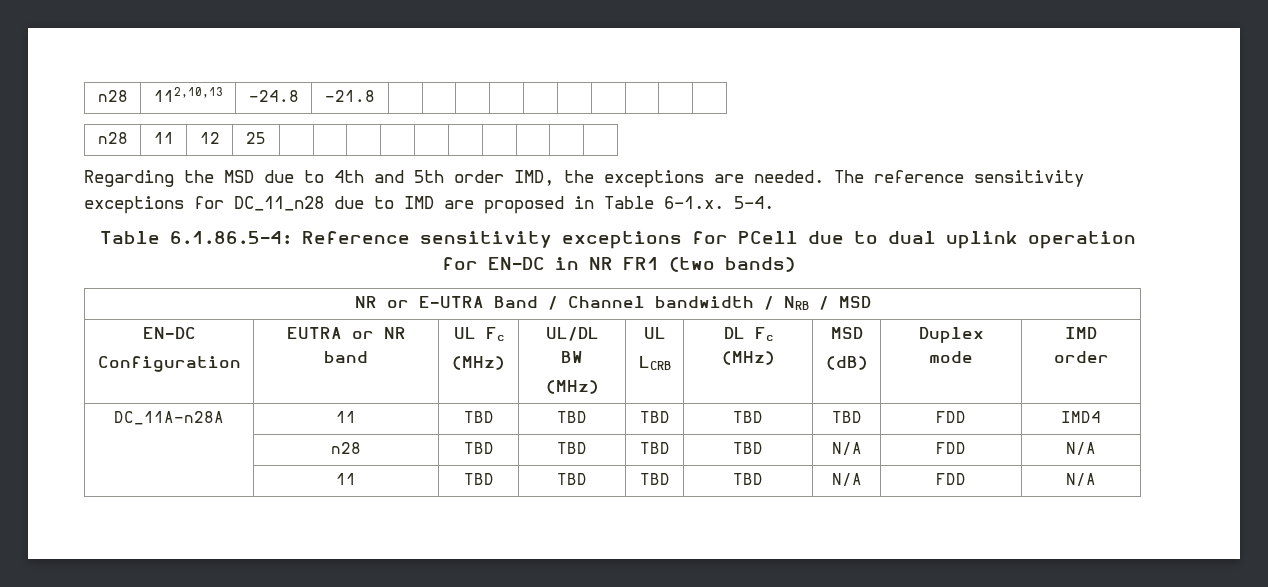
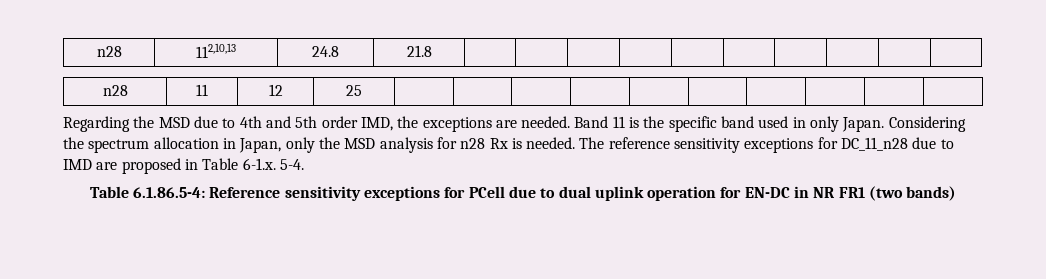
- n28 | 112,10,13 | -24.8 | -21.8 | | | | | | | | | |
+ n28 | 112,10,13 | 24.8 | 21.8 | | | | | | | | | |
+ Band 11 is the specific band used in only Japan. Considering the spectrum allocation in Japan, only the MSD analysis for n28 Rx is needed.
- NR or E-UTRA Band / Channel bandwidth / NRB / MSD
- EN-DC
- Configuration | EUTRA or NR band | UL Fc
- (MHz) | UL/DL BW
- (MHz) | UL
- LCRB | DL Fc (MHz) | MSD
- (dB) | Duplex mode | IMD order
- DC_11A-n28A | 11 | TBD | TBD | TBD | TBD | TBD | FDD | IMD4
- | n28 | TBD | TBD | TBD | TBD | N/A | FDD | N/A
- | 11 | TBD | TBD | TBD | TBD | N/A | FDD | N/A

